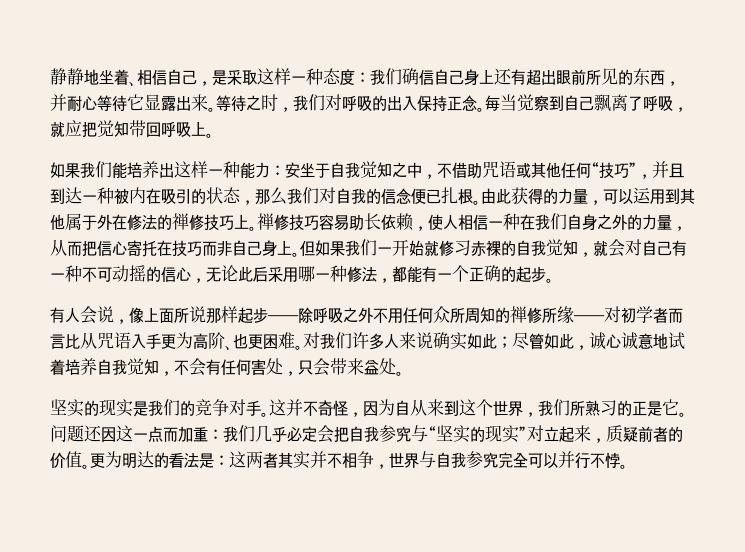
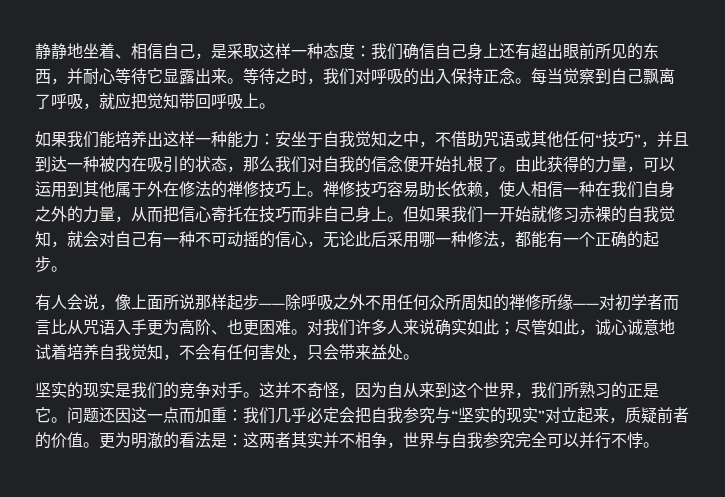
- 如果我们能培养出这样一种能力：安坐于自我觉知之中，不借助咒语或其他任何“技巧”，并且到达一种被内在吸引的状态，那么我们对自我的信念便已扎根。
+ 如果我们能培养出这样一种能力：安坐于自我觉知之中，不借助咒语或其他任何“技巧”，并且到达一种被内在吸引的状态，那么我们对自我的信念便开始扎根了。
- 更为明达的看法是：这两者其实并不相争，世界与自我参究完全可以并行不悖。
+ 更为明澈的看法是：这两者其实并不相争，世界与自我参究完全可以并行不悖。

